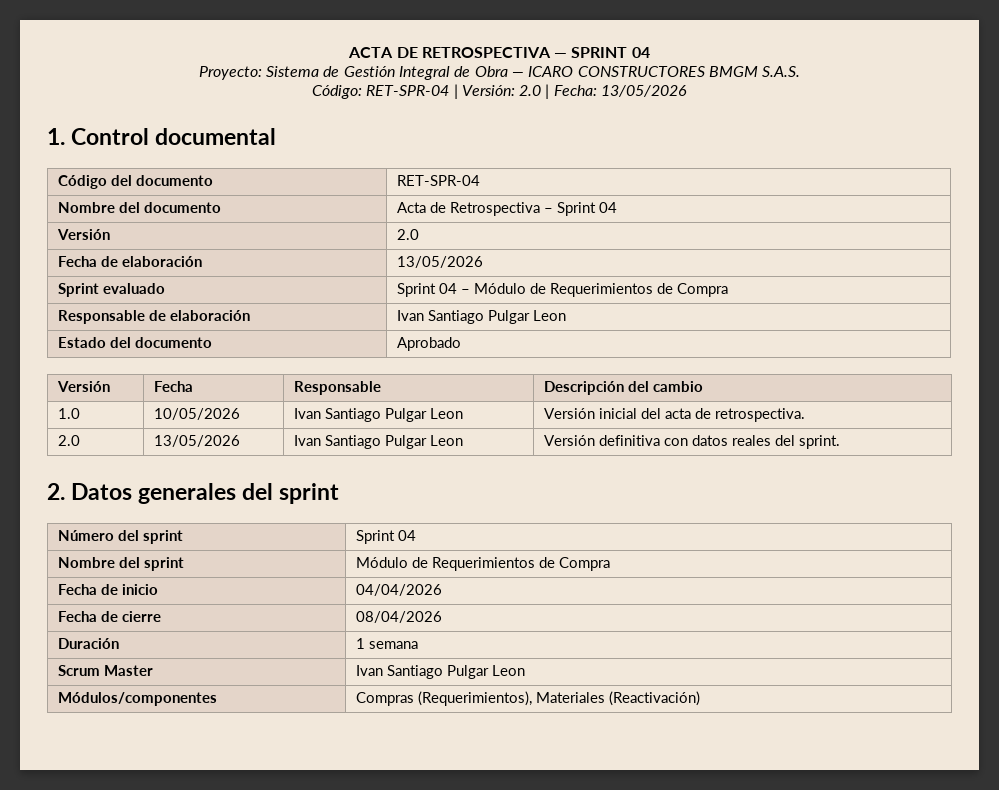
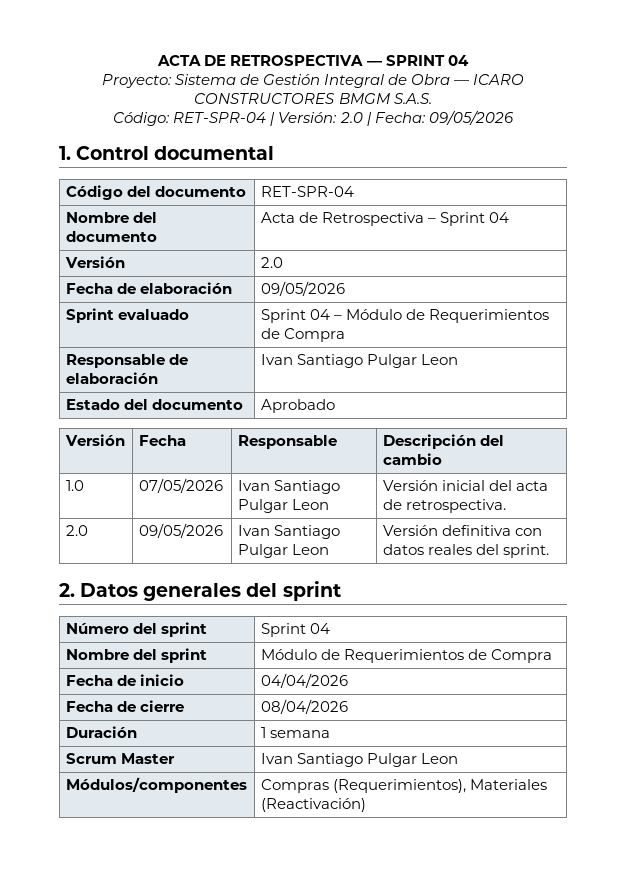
- Código: RET-SPR-04 | Versión: 2.0 | Fecha: 13/05/2026
+ Código: RET-SPR-04 | Versión: 2.0 | Fecha: 09/05/2026
- Fecha de elaboración | 13/05/2026
+ Fecha de elaboración | 09/05/2026
- 1.0 | 10/05/2026 | Ivan Santiago Pulgar Leon | Versión inicial del acta de retrospectiva.
+ 1.0 | 07/05/2026 | Ivan Santiago Pulgar Leon | Versión inicial del acta de retrospectiva.
- 2.0 | 13/05/2026 | Ivan Santiago Pulgar Leon | Versión definitiva con datos reales del sprint.
+ 2.0 | 09/05/2026 | Ivan Santiago Pulgar Leon | Versión definitiva con datos reales del sprint.

